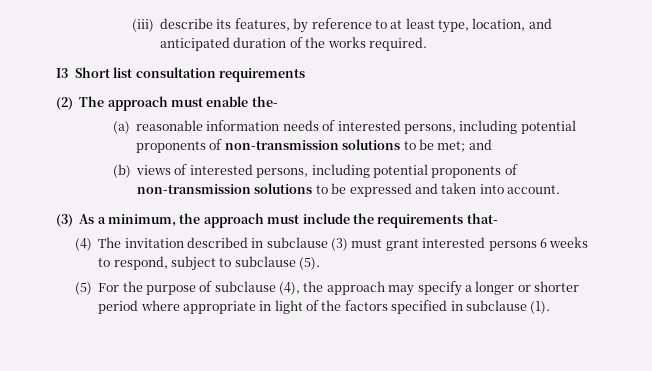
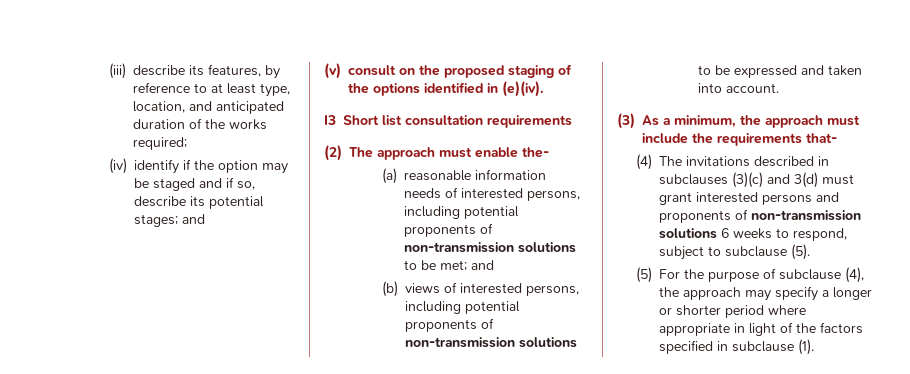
- (iii) describe its features, by reference to at least type, location, and anticipated duration of the works required.
+ (iii) describe its features, by reference to at least type, location, and anticipated duration of the works required;
+ (iv) identify if the option may be staged and if so, describe its potential stages; and
+ (v) consult on the proposed staging of the options identified in (e)(iv).
- (4) The invitation described in subclause (3) must grant interested persons 6 weeks to respond, subject to subclause (5).
+ (4) The invitations described in subclauses (3)(c) and 3(d) must grant interested persons and proponents of non-transmission solutions 6 weeks to respond, subject to subclause (5).

